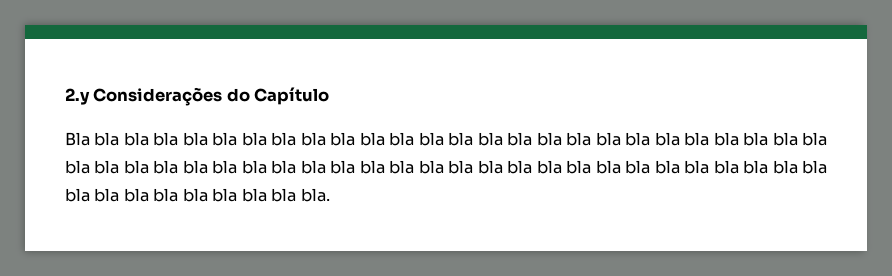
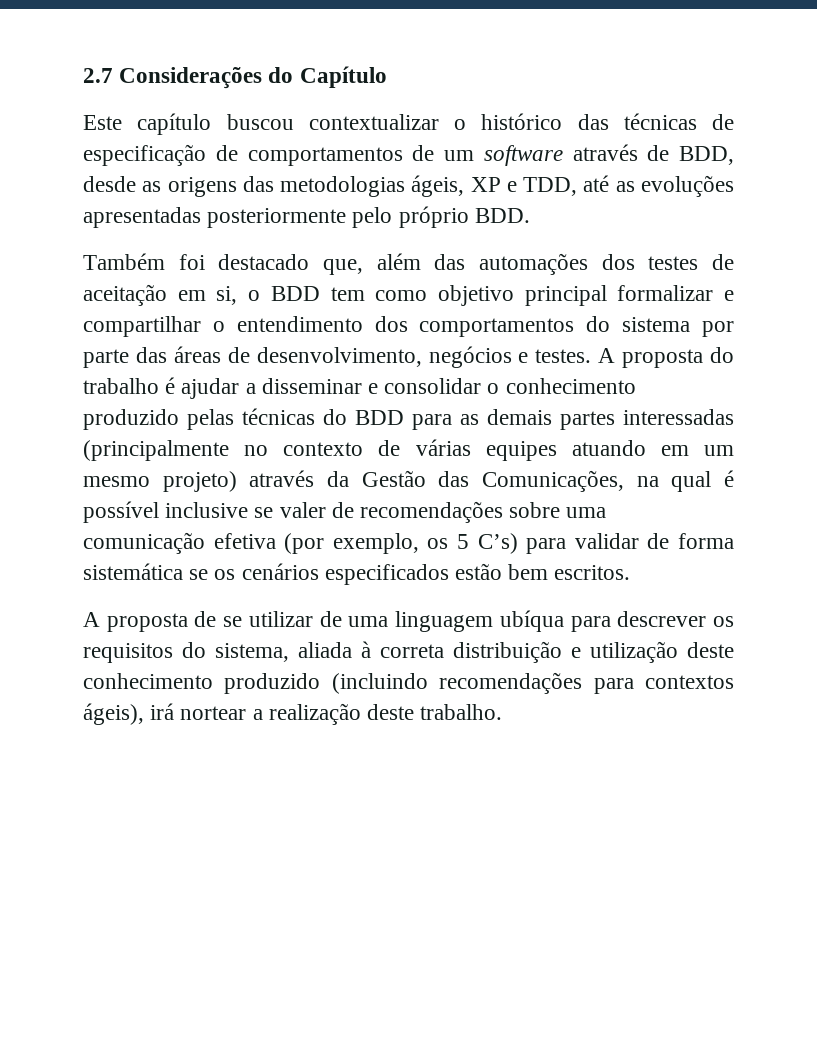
- 2.y Considerações do Capítulo
+ 2.7 Considerações do Capítulo
- Bla bla bla bla bla bla bla bla bla bla bla bla bla bla bla bla bla bla bla bla bla bla bla bla bla bla bla bla bla bla bla bla bla bla bla bla bla bla bla bla bla bla bla bla bla bla bla bla bla bla bla bla bla bla bla bla bla bla bla bla bla.
+ Este capítulo buscou contextualizar o histórico das técnicas de especificação de comportamentos de um software através de BDD, desde as origens das metodologias ágeis, XP e TDD, até as evoluções apresentadas posteriormente pelo próprio BDD.
+ Também foi destacado que, além das automações dos testes de aceitação em si, o BDD tem como objetivo principal formalizar e compartilhar o entendimento dos comportamentos do sistema por parte das áreas de desenvolvimento, negócios e testes. A proposta do trabalho é ajudar a disseminar e consolidar o conhecimento produzido pelas técnicas do BDD para as demais partes interessadas (principalmente no contexto de várias equipes atuando em um mesmo projeto) através da Gestão das Comunicações, na qual é possível inclusive se valer de recomendações sobre uma comunicação efetiva (por exemplo, os 5 C’s) para validar de forma sistemática se os cenários especificados estão bem escritos.
+ A proposta de se utilizar de uma linguagem ubíqua para descrever os requisitos do sistema, aliada à correta distribuição e utilização deste conhecimento produzido (incluindo recomendações para contextos ágeis), irá nortear a realização deste trabalho.

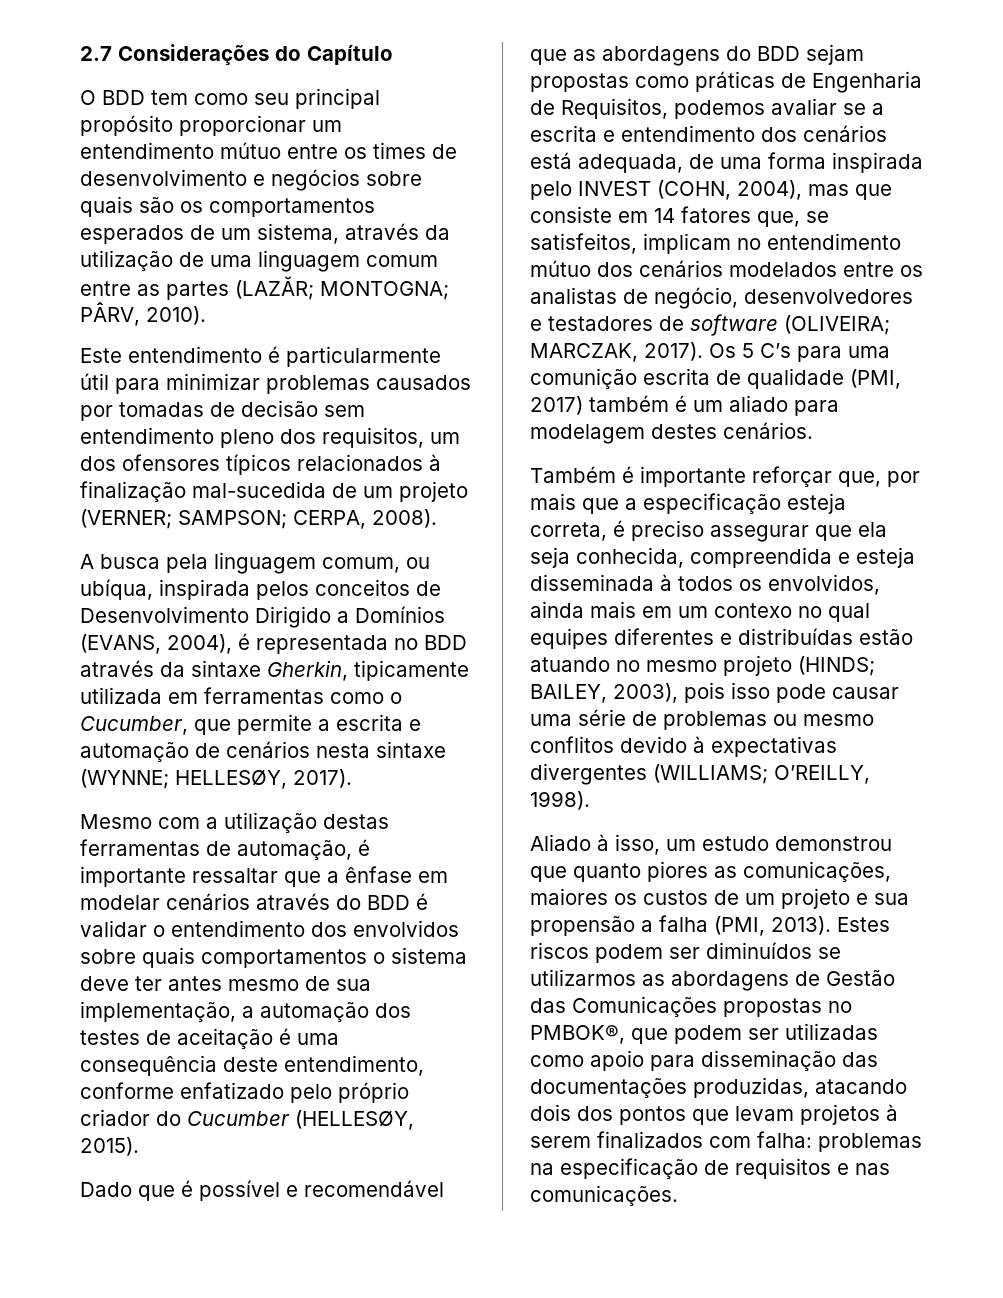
- Este capítulo buscou contextualizar o histórico das técnicas de especificação de comportamentos de um software através de BDD, desde as origens das metodologias ágeis, XP e TDD, até as evoluções apresentadas posteriormente pelo próprio BDD.
- Também foi destacado que, além das automações dos testes de aceitação em si, o BDD tem como objetivo principal formalizar e compartilhar o entendimento dos comportamentos do sistema por parte das áreas de desenvolvimento, negócios e testes. A proposta do trabalho é ajudar a disseminar e consolidar o conhecimento produzido pelas técnicas do BDD para as demais partes interessadas (principalmente no contexto de várias equipes atuando em um mesmo projeto) através da Gestão das Comunicações, na qual é possível inclusive se valer de recomendações sobre uma comunicação efetiva (por exemplo, os 5 C’s) para validar de forma sistemática se os cenários especificados estão bem escritos.
- A proposta de se utilizar de uma linguagem ubíqua para descrever os requisitos do sistema, aliada à correta distribuição e utilização deste conhecimento produzido (incluindo recomendações para contextos ágeis), irá nortear a realização deste trabalho.
+ O BDD tem como seu principal propósito proporcionar um entendimento mútuo entre os times de desenvolvimento e negócios sobre quais são os comportamentos esperados de um sistema, através da utilização de uma linguagem comum entre as partes (LAZĂR; MONTOGNA; PÂRV, 2010).
+ Este entendimento é particularmente útil para minimizar problemas causados por tomadas de decisão sem entendimento pleno dos requisitos, um dos ofensores típicos relacionados à finalização mal-sucedida de um projeto (VERNER; SAMPSON; CERPA, 2008).
+ A busca pela linguagem comum, ou ubíqua, inspirada pelos conceitos de Desenvolvimento Dirigido a Domínios (EVANS, 2004), é representada no BDD através da sintaxe Gherkin, tipicamente utilizada em ferramentas como o Cucumber, que permite a escrita e automação de cenários nesta sintaxe (WYNNE; HELLESØY, 2017).
+ Mesmo com a utilização destas ferramentas de automação, é importante ressaltar que a ênfase em modelar cenários através do BDD é validar o entendimento dos envolvidos sobre quais comportamentos o sistema deve ter antes mesmo de sua implementação, a automação dos testes de aceitação é uma consequência deste entendimento, conforme enfatizado pelo próprio criador do Cucumber (HELLESØY, 2015).
+ Dado que é possível e recomendável que as abordagens do BDD sejam propostas como práticas de Engenharia de Requisitos, podemos avaliar se a escrita e entendimento dos cenários está adequada, de uma forma inspirada pelo INVEST (COHN, 2004), mas que consiste em 14 fatores que, se satisfeitos, implicam no entendimento mútuo dos cenários modelados entre os analistas de negócio, desenvolvedores e testadores de software (OLIVEIRA; MARCZAK, 2017). Os 5 C’s para uma comunição escrita de qualidade (PMI, 2017) também é um aliado para modelagem destes cenários.
+ Também é importante reforçar que, por mais que a especificação esteja correta, é preciso assegurar que ela seja conhecida, compreendida e esteja disseminada à todos os envolvidos, ainda mais em um contexo no qual equipes diferentes e distribuídas estão atuando no mesmo projeto (HINDS; BAILEY, 2003), pois isso pode causar uma série de problemas ou mesmo conflitos devido à expectativas divergentes (WILLIAMS; O’REILLY, 1998).
+ Aliado à isso, um estudo demonstrou que quanto piores as comunicações, maiores os custos de um projeto e sua propensão a falha (PMI, 2013). Estes riscos podem ser diminuídos se utilizarmos as abordagens de Gestão das Comunicações propostas no PMBOK®, que podem ser utilizadas como apoio para disseminação das documentações produzidas, atacando dois dos pontos que levam projetos à serem finalizados com falha: problemas na especificação de requisitos e nas comunicações.

